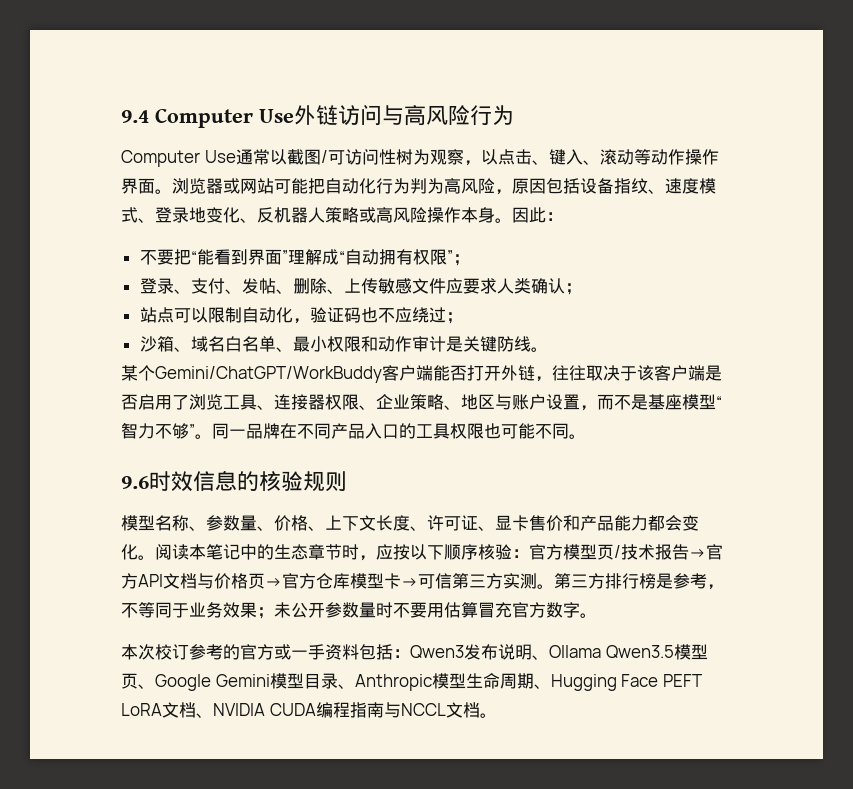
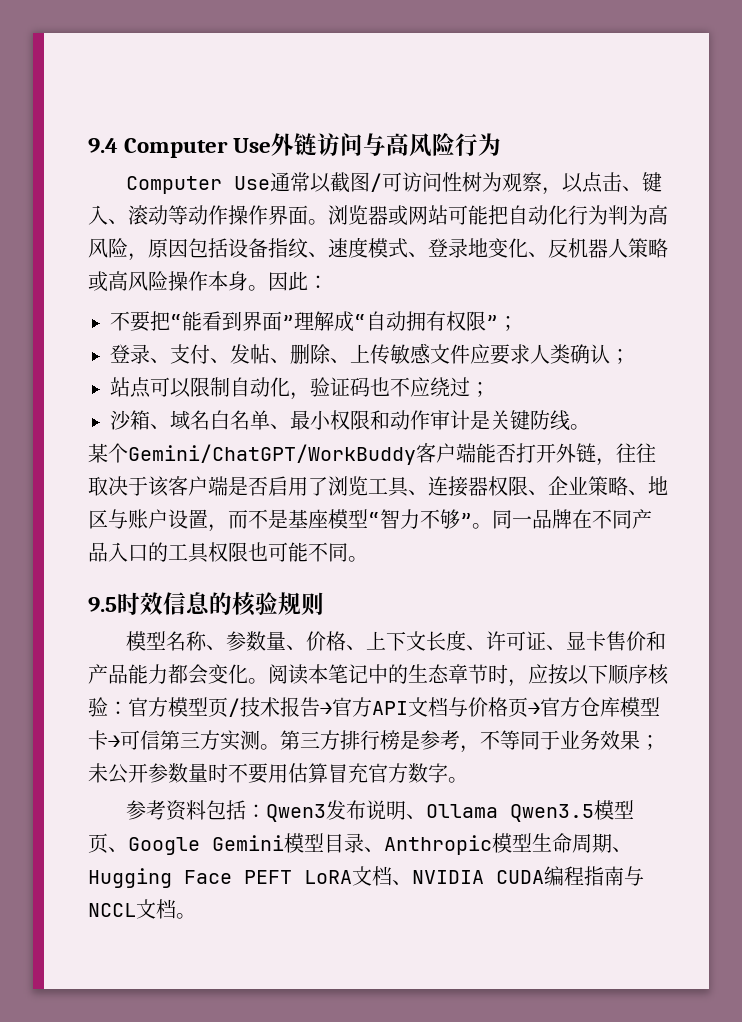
- 9.6时效信息的核验规则
+ 9.5时效信息的核验规则
- 本次校订参考的官方或一手资料包括：Qwen3发布说明、Ollama Qwen3.5模型页、Google Gemini模型目录、Anthropic模型生命周期、Hugging Face PEFT LoRA文档、NVIDIA CUDA编程指南与NCCL文档。
+ 参考资料包括：Qwen3发布说明、Ollama Qwen3.5模型页、Google Gemini模型目录、Anthropic模型生命周期、Hugging Face PEFT LoRA文档、NVIDIA CUDA编程指南与NCCL文档。

